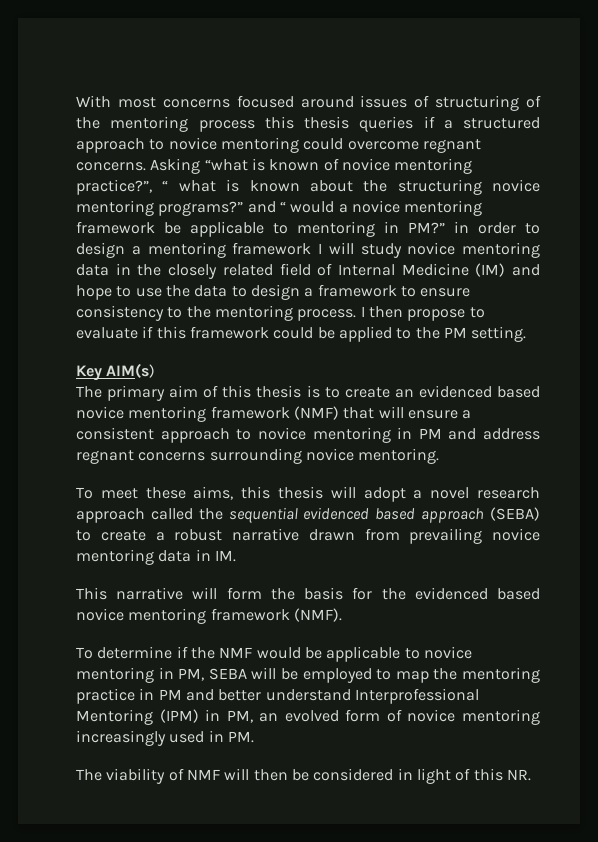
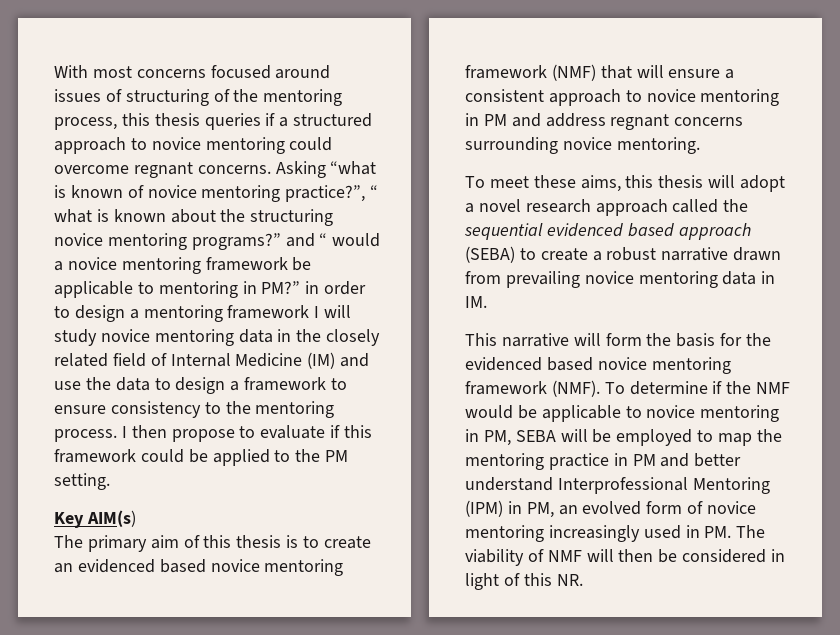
- With most concerns focused around issues of structuring of the mentoring process this thesis queries if a structured approach to novice mentoring could overcome regnant concerns.
+ With most concerns focused around issues of structuring of the mentoring process, this thesis queries if a structured approach to novice mentoring could overcome regnant concerns.
- Asking “what is known of novice mentoring practice?”, “ what is known about the structuring novice mentoring programs?” and “ would a novice mentoring framework be applicable to mentoring in PM?” in order to design a mentoring framework I will study novice mentoring data in the closely related field of Internal Medicine (IM) and hope to use the data to design a framework to ensure consistency to the mentoring process.
+ Asking “what is known of novice mentoring practice?”, “ what is known about the structuring novice mentoring programs?” and “ would a novice mentoring framework be applicable to mentoring in PM?” in order to design a mentoring framework I will study novice mentoring data in the closely related field of Internal Medicine (IM) and use the data to design a framework to ensure consistency to the mentoring process.
- This narrative will form the basis for the evidenced based novice mentoring framework (NMF).
- To determine if the NMF would be applicable to novice mentoring in PM, SEBA will be employed to map the mentoring practice in PM and better understand Interprofessional Mentoring (IPM) in PM, an evolved form of novice mentoring increasingly used in PM.
- The viability of NMF will then be considered in light of this NR.
+ This narrative will form the basis for the evidenced based novice mentoring framework (NMF). To determine if the NMF would be applicable to novice mentoring in PM, SEBA will be employed to map the mentoring practice in PM and better understand Interprofessional Mentoring (IPM) in PM, an evolved form of novice mentoring increasingly used in PM. The viability of NMF will then be considered in light of this NR.

